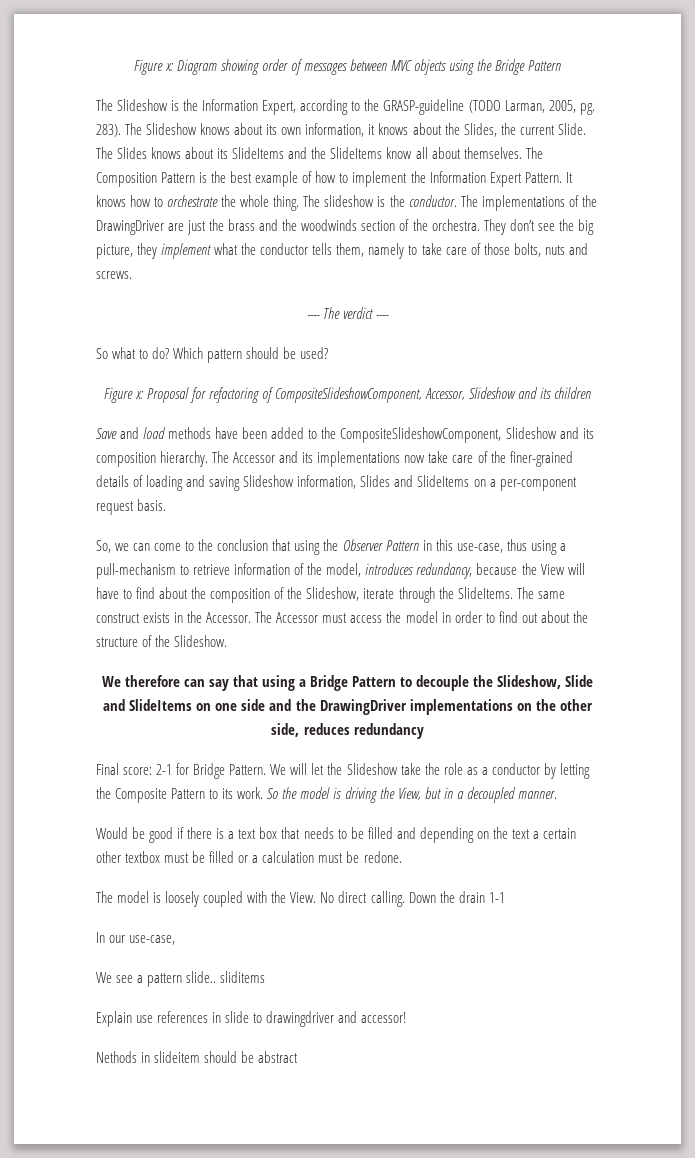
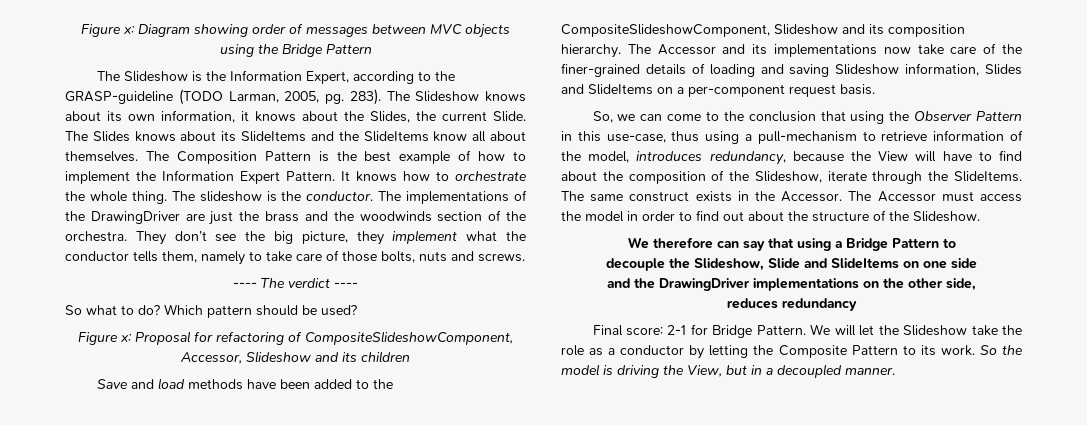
- We therefore can say that using a Bridge Pattern to decouple the Slideshow, Slide and SlideItems on one side and the DrawingDriver implementations on the other side, reduces redundancy
+ We therefore can say that using a Bridge Pattern to
+ decouple the Slideshow, Slide and SlideItems on one side
+ and the DrawingDriver implementations on the other side,
+ reduces redundancy
- Would be good if there is a text box that needs to be filled and depending on the text a certain other textbox must be filled or a calculation must be redone.
- The model is loosely coupled with the View. No direct calling. Down the drain 1-1
- In our use-case,
- We see a pattern slide.. sliditems
- Explain use references in slide to drawingdriver and accessor!
- Nethods in slideitem should be abstract

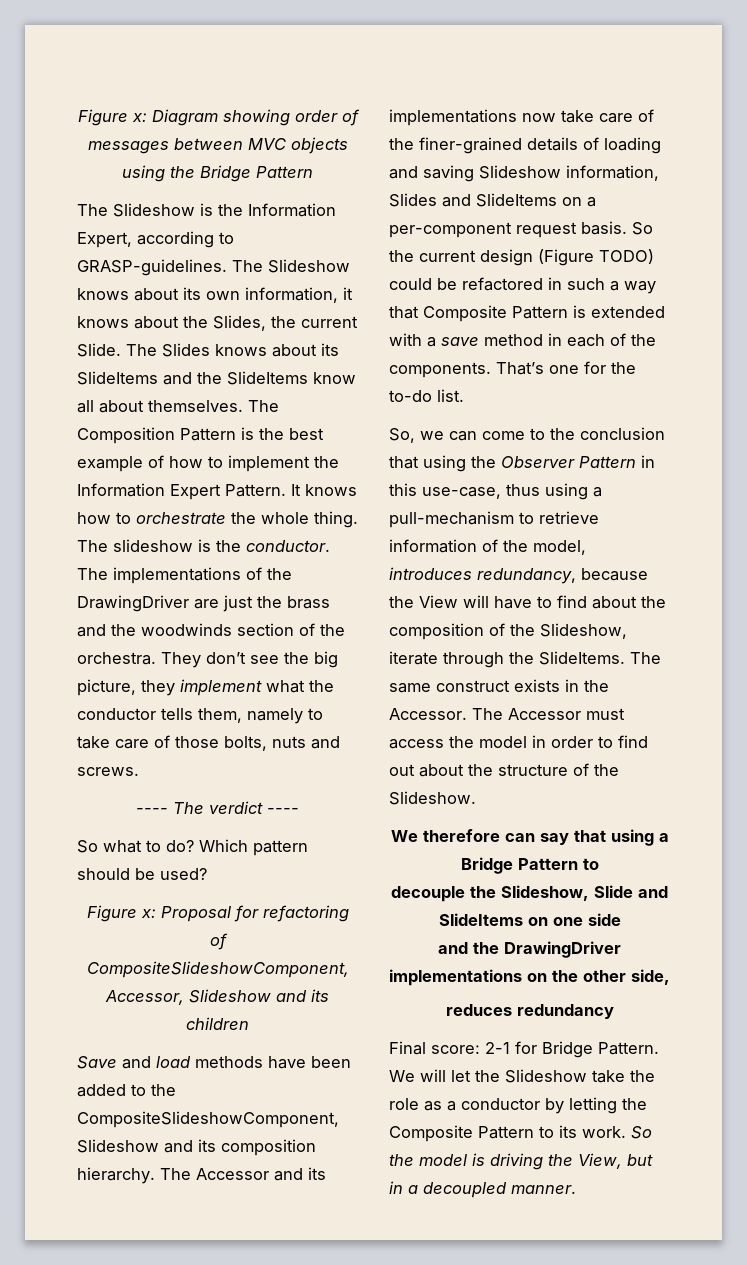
- The Slideshow is the Information Expert, according to the GRASP-guideline (TODO Larman, 2005, pg. 283).
+ The Slideshow is the Information Expert, according to GRASP-guidelines.
+ So the current design (Figure TODO) could be refactored in such a way that Composite Pattern is extended with a save method in each of the components. That’s one for the to-do list.

